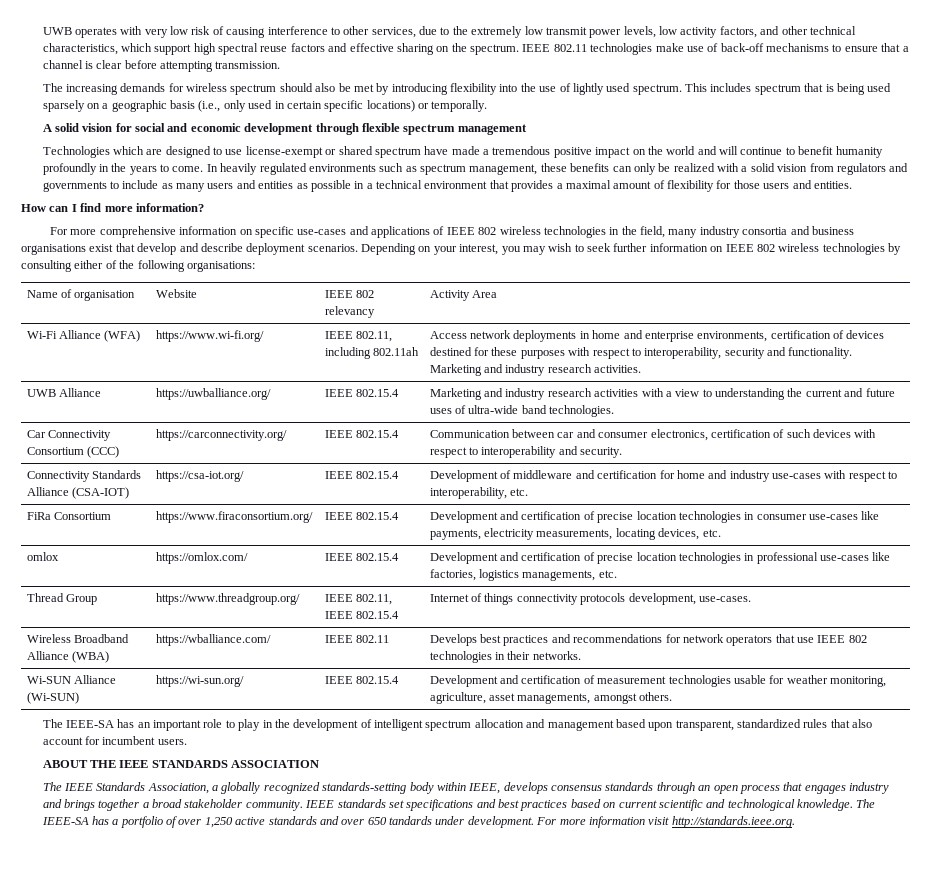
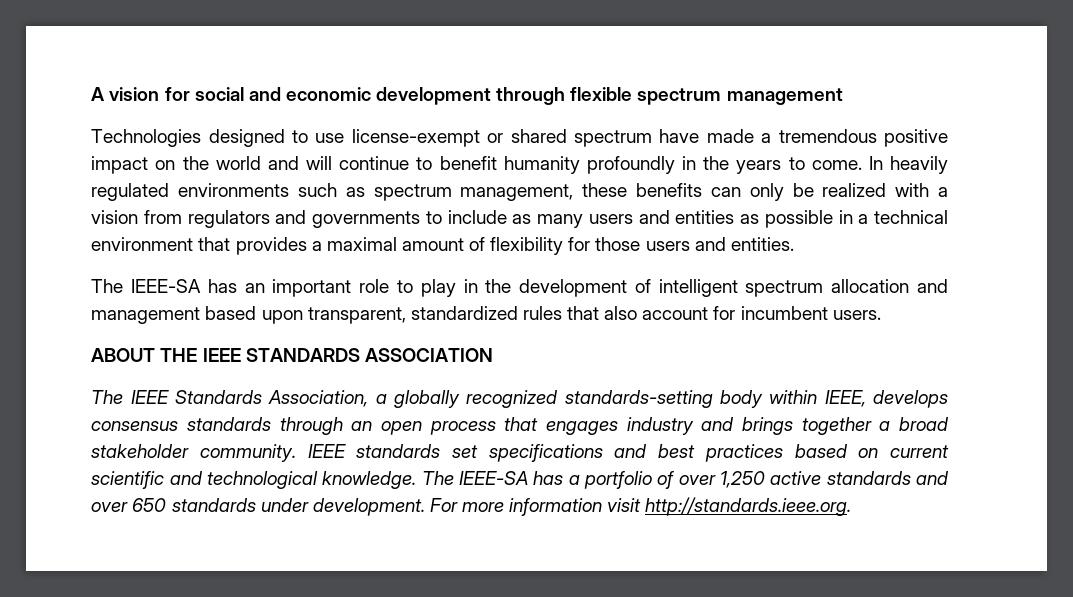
- UWB operates with very low risk of causing interference to other services, due to the extremely low transmit power levels, low activity factors, and other technical characteristics, which support high spectral reuse factors and effective sharing on the spectrum. IEEE 802.11 technologies make use of back-off mechanisms to ensure that a channel is clear before attempting transmission.
- The increasing demands for wireless spectrum should also be met by introducing flexibility into the use of lightly used spectrum. This includes spectrum that is being used sparsely on a geographic basis (i.e., only used in certain specific locations) or temporally.
- A solid vision for social and economic development through flexible spectrum management
+ A vision for social and economic development through flexible spectrum management
- Technologies which are designed to use license-exempt or shared spectrum have made a tremendous positive impact on the world and will continue to benefit humanity profoundly in the years to come.
+ Technologies designed to use license-exempt or shared spectrum have made a tremendous positive impact on the world and will continue to benefit humanity profoundly in the years to come.
- In heavily regulated environments such as spectrum management, these benefits can only be realized with a solid vision from regulators and governments to include as many users and entities as possible in a technical environment that provides a maximal amount of flexibility for those users and entities.
+ In heavily regulated environments such as spectrum management, these benefits can only be realized with a vision from regulators and governments to include as many users and entities as possible in a technical environment that provides a maximal amount of flexibility for those users and entities.
- How can I find more information?
- For more comprehensive information on specific use-cases and applications of IEEE 802 wireless technologies in the field, many industry consortia and business organisations exist that develop and describe deployment scenarios. Depending on your interest, you may wish to seek further information on IEEE 802 wireless technologies by consulting either of the following organisations:
- Name of organisation | Website | IEEE 802 relevancy | Activity Area
- Wi-Fi Alliance (WFA) | https://www.wi-fi.org/ | IEEE 802.11, including 802.11ah | Access network deployments in home and enterprise environments, certification of devices destined for these purposes with respect to interoperability, security and functionality. Marketing and industry research activities.
- UWB Alliance | https://uwballiance.org/ | IEEE 802.15.4 | Marketing and industry research activities with a view to understanding the current and future uses of ultra-wide band technologies.
- Car Connectivity Consortium (CCC) | https://carconnectivity.org/ | IEEE 802.15.4 | Communication between car and consumer electronics, certification of such devices with respect to interoperability and security.
- Connectivity Standards Alliance (CSA-IOT) | https://csa-iot.org/ | IEEE 802.15.4 | Development of middleware and certification for home and industry use-cases with respect to interoperability, etc.
- FiRa Consortium | https://www.firaconsortium.org/ | IEEE 802.15.4 | Development and certification of precise location technologies in consumer use-cases like payments, electricity measurements, locating devices, etc.
- omlox | https://omlox.com/ | IEEE 802.15.4 | Development and certification of precise location technologies in professional use-cases like factories, logistics managements, etc.
- Thread Group | https://www.threadgroup.org/ | IEEE 802.11, IEEE 802.15.4 | Internet of things connectivity protocols development, use-cases.
- Wireless Broadband Alliance (WBA) | https://wballiance.com/ | IEEE 802.11 | Develops best practices and recommendations for network operators that use IEEE 802 technologies in their networks.
- Wi-SUN Alliance (Wi-SUN) | https://wi-sun.org/ | IEEE 802.15.4 | Development and certification of measurement technologies usable for weather monitoring, agriculture, asset managements, amongst others.
- The IEEE-SA has a portfolio of over 1,250 active standards and over 650 tandards under development.
+ The IEEE-SA has a portfolio of over 1,250 active standards and over 650 standards under development.

